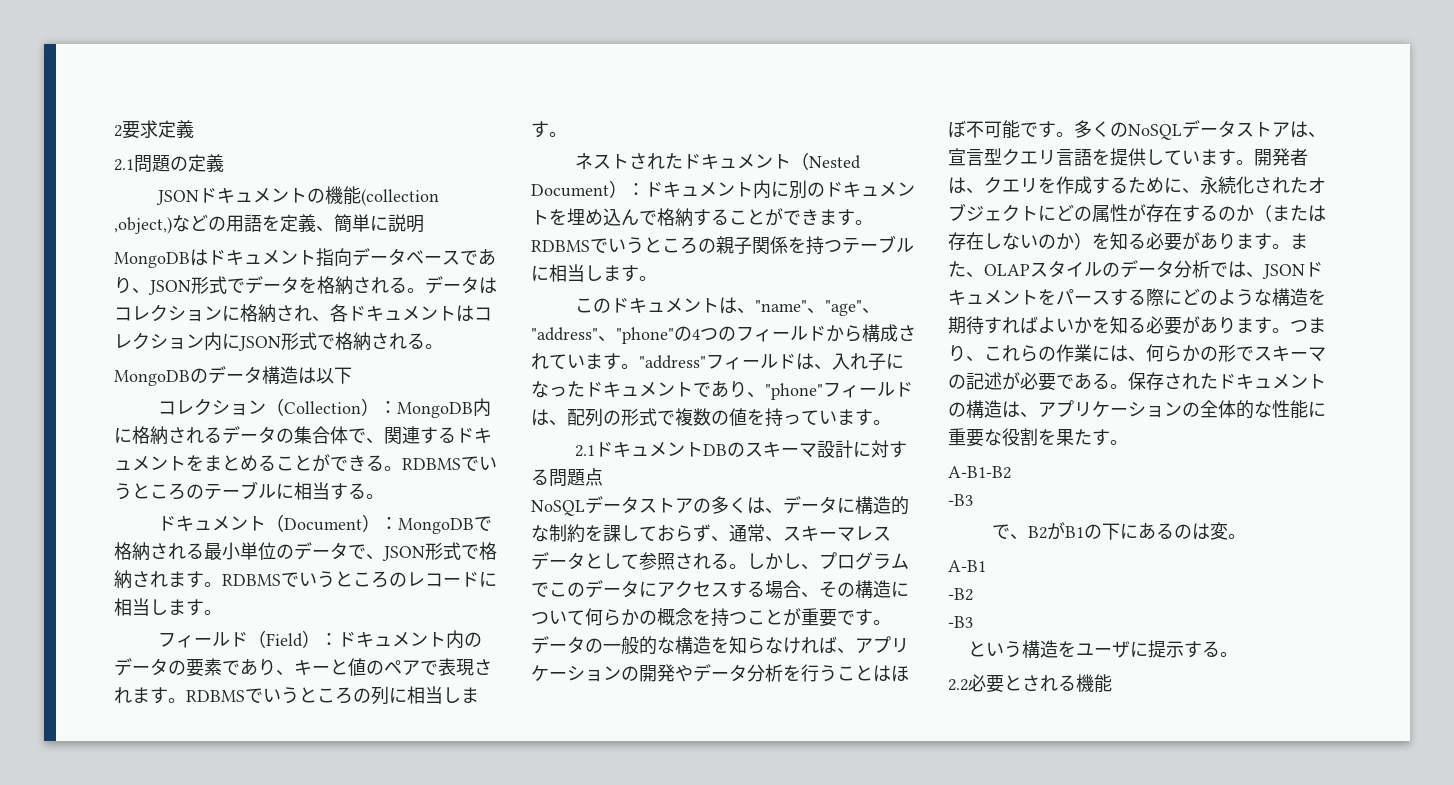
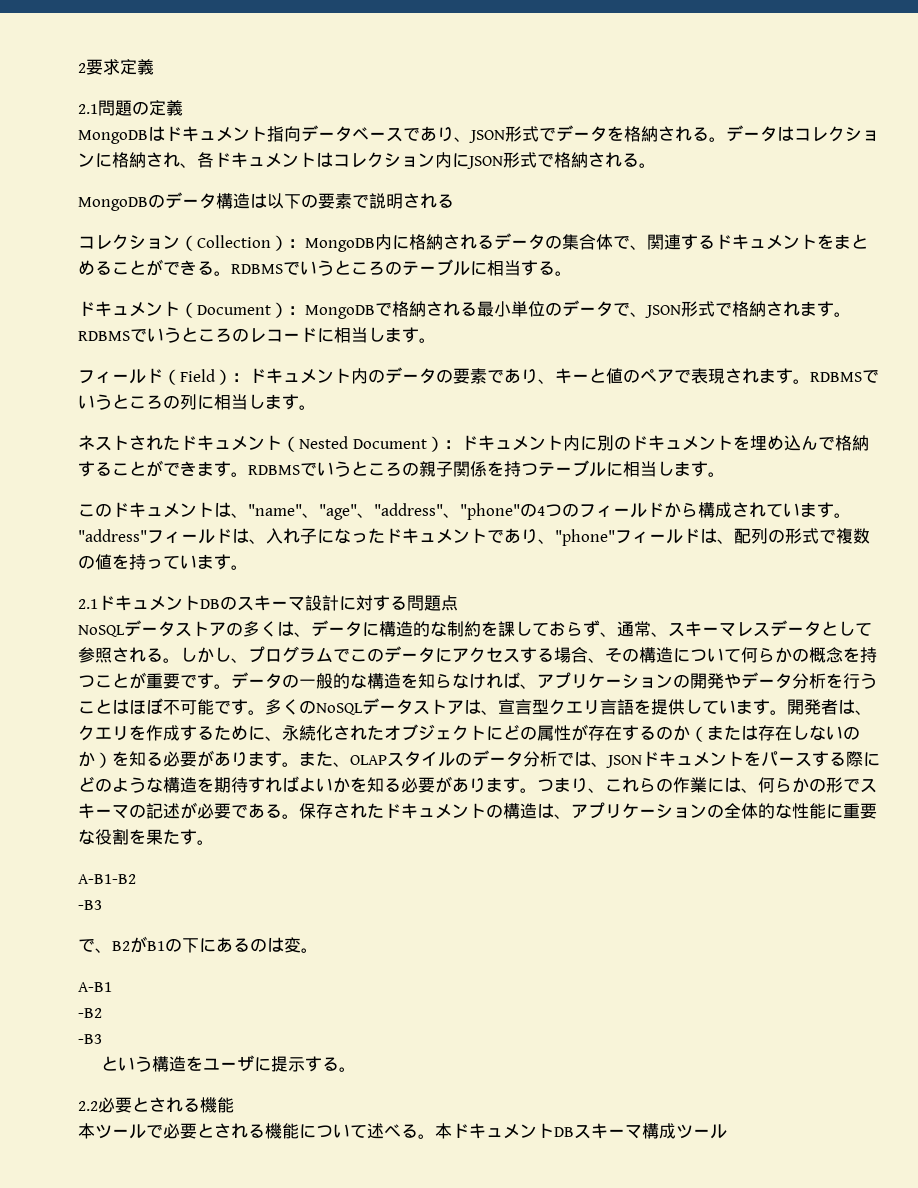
- JSONドキュメントの機能(collection ,object,)などの用語を定義、簡単に説明
- MongoDBのデータ構造は以下
+ MongoDBのデータ構造は以下の要素で説明される
+ 本ツールで必要とされる機能について述べる。本ドキュメントDBスキーマ構成ツール

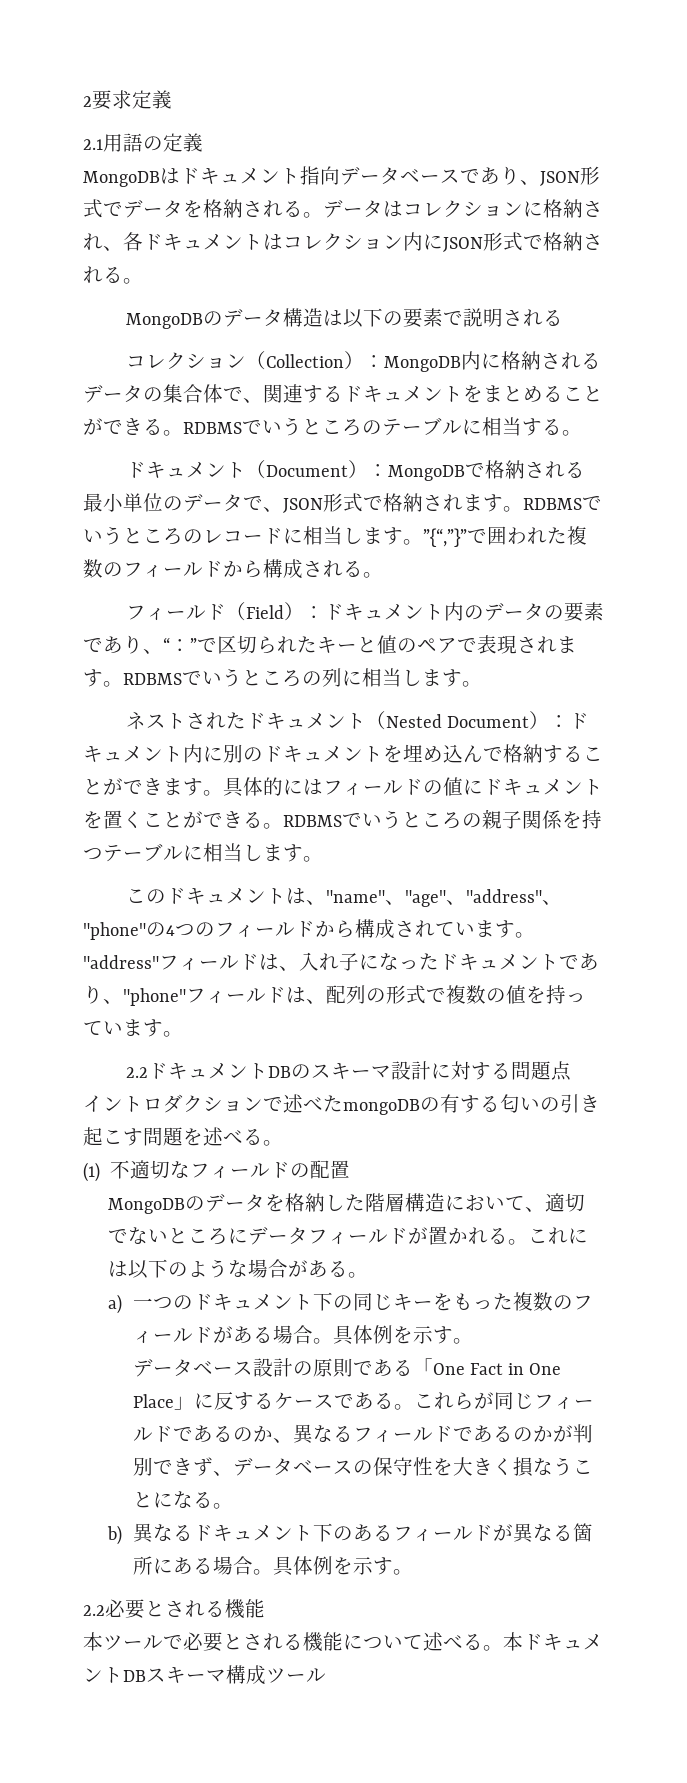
- 2.1問題の定義
+ 2.1用語の定義
- RDBMSでいうところのレコードに相当します。
+ RDBMSでいうところのレコードに相当します。”{“,”}”で囲われた複数のフィールドから構成される。
- フィールド（Field）：ドキュメント内のデータの要素であり、キーと値のペアで表現されます。
+ フィールド（Field）：ドキュメント内のデータの要素であり、“：”で区切られたキーと値のペアで表現されます。
+ 具体的にはフィールドの値にドキュメントを置くことができる。
- 2.1ドキュメントDBのスキーマ設計に対する問題点
+ 2.2ドキュメントDBのスキーマ設計に対する問題点
- NoSQLデータストアの多くは、データに構造的な制約を課しておらず、通常、スキーマレスデータとして参照される。しかし、プログラムでこのデータにアクセスする場合、その構造について何らかの概念を持つことが重要です。データの一般的な構造を知らなければ、アプリケーションの開発やデータ分析を行うことはほぼ不可能です。多くのNoSQLデータストアは、宣言型クエリ言語を提供しています。開発者は、クエリを作成するために、永続化されたオブジェクトにどの属性が存在するのか（または存在しないのか）を知る必要があります。また、OLAPスタイルのデータ分析では、JSONドキュメントをパースする際にどのような構造を期待すればよいかを知る必要があります。つまり、これらの作業には、何らかの形でスキーマの記述が必要である。保存されたドキュメントの構造は、アプリケーションの全体的な性能に重要な役割を果たす。
- A-B1-B2
- -B3
- で、B2がB1の下にあるのは変。
- A-B1
- -B2
- -B3
- という構造をユーザに提示する。
+ イントロダクションで述べたmongoDBの有する匂いの引き起こす問題を述べる。
+ (1)不適切なフィールドの配置
+ MongoDBのデータを格納した階層構造において、適切でないところにデータフィールドが置かれる。これには以下のような場合がある。
+ a)一つのドキュメント下の同じキーをもった複数のフィールドがある場合。具体例を示す。
+ データベース設計の原則である「One Fact in One Place」に反するケースである。これらが同じフィールドであるのか、異なるフィールドであるのかが判別できず、データベースの保守性を大きく損なうことになる。
+ b)異なるドキュメント下のあるフィールドが異なる箇所にある場合。具体例を示す。

